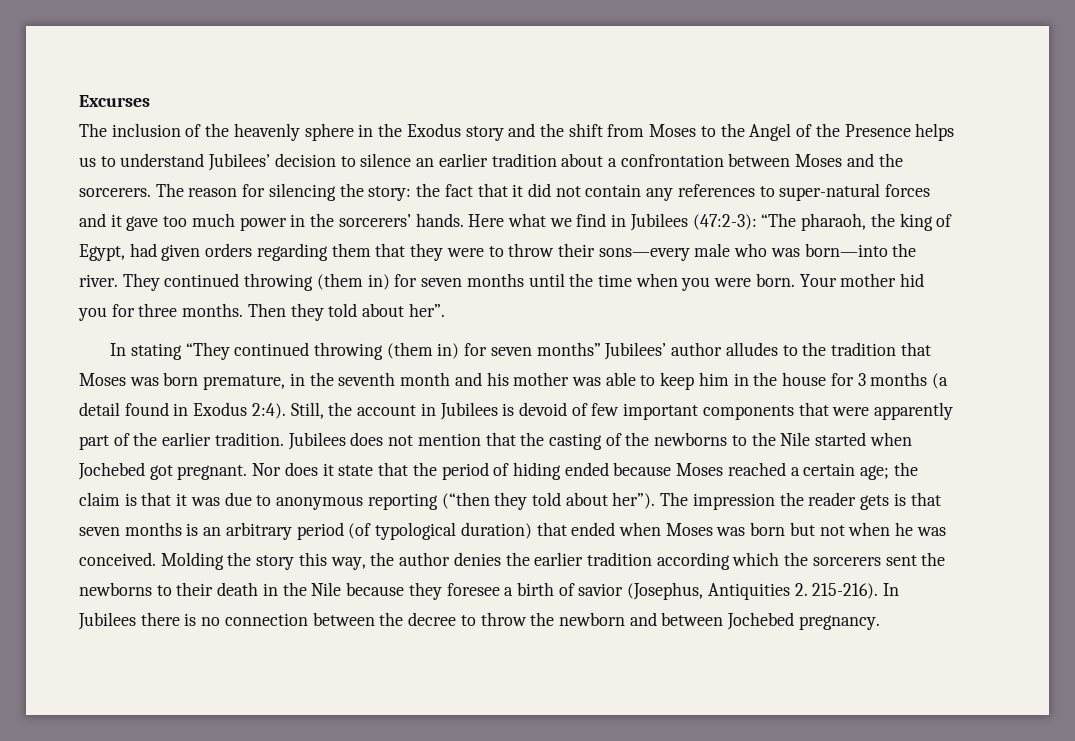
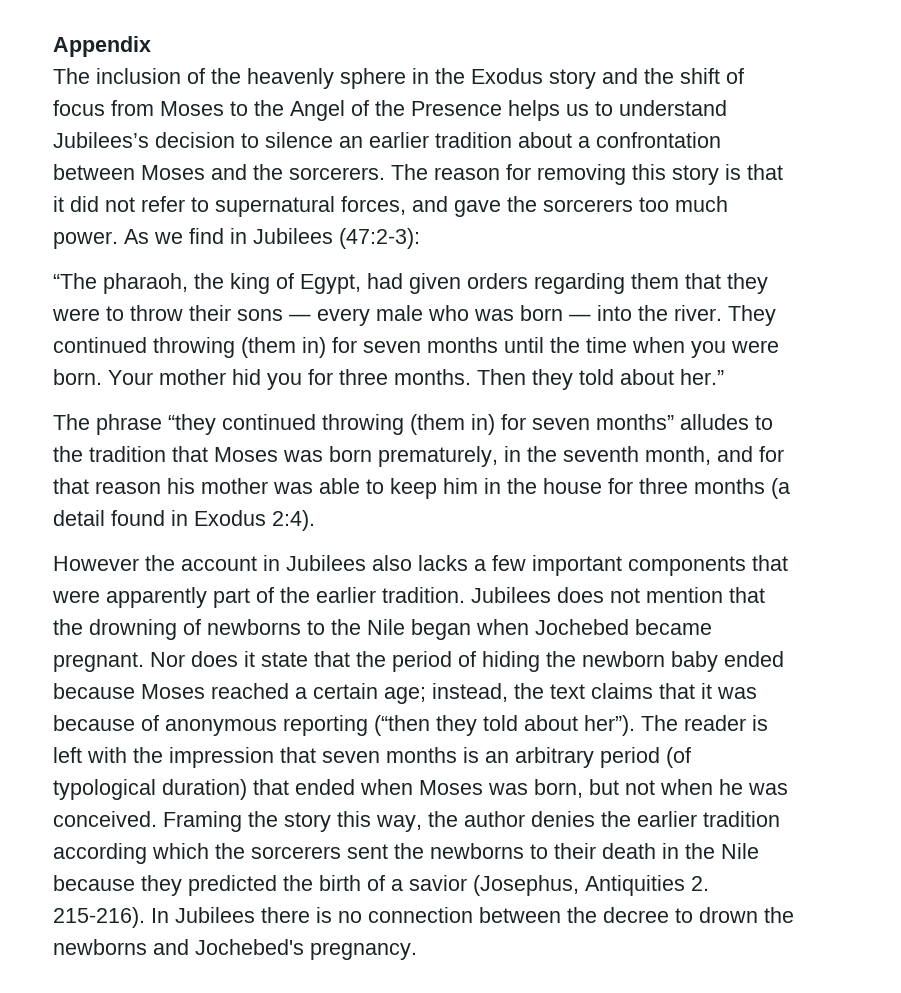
- Excurses
+ Appendix
- The inclusion of the heavenly sphere in the Exodus story and the shift from Moses to the Angel of the Presence helps us to understand Jubilees’ decision to silence an earlier tradition about a confrontation between Moses and the sorcerers.
+ The inclusion of the heavenly sphere in the Exodus story and the shift of focus from Moses to the Angel of the Presence helps us to understand Jubilees’s decision to silence an earlier tradition about a confrontation between Moses and the sorcerers.
- The reason for silencing the story: the fact that it did not contain any references to super-natural forces and it gave too much power in the sorcerers’ hands. Here what we find in Jubilees (47:2-3): “The pharaoh, the king of Egypt, had given orders regarding them that they were to throw their sons—every male who was born—into the river.
+ The reason for removing this story is that it did not refer to supernatural forces, and gave the sorcerers too much power. As we find in Jubilees (47:2-3):
+ “The pharaoh, the king of Egypt, had given orders regarding them that they were to throw their sons — every male who was born — into the river.
- Then they told about her”.
- In stating “They continued throwing (them in) for seven months” Jubilees’ author alludes to the tradition that Moses was born premature, in the seventh month and his mother was able to keep him in the house for 3 months (a detail found in Exodus 2:4). Still, the account in Jubilees is devoid of few important components that were apparently part of the earlier tradition.
+ Then they told about her.”
+ The phrase “they continued throwing (them in) for seven months” alludes to the tradition that Moses was born prematurely, in the seventh month, and for that reason his mother was able to keep him in the house for three months (a detail found in Exodus 2:4).
+ However the account in Jubilees also lacks a few important components that were apparently part of the earlier tradition.
- Jubilees does not mention that the casting of the newborns to the Nile started when Jochebed got pregnant.
+ Jubilees does not mention that the drowning of newborns to the Nile began when Jochebed became pregnant.
- Nor does it state that the period of hiding ended because Moses reached a certain age; the claim is that it was due to anonymous reporting (“then they told about her”).
+ Nor does it state that the period of hiding the newborn baby ended because Moses reached a certain age; instead, the text claims that it was because of anonymous reporting (“then they told about her”).
- The impression the reader gets is that seven months is an arbitrary period (of typological duration) that ended when Moses was born but not when he was conceived.
+ The reader is left with the impression that seven months is an arbitrary period (of typological duration) that ended when Moses was born, but not when he was conceived.
- Molding the story this way, the author denies the earlier tradition according which the sorcerers sent the newborns to their death in the Nile because they foresee a birth of savior (Josephus, Antiquities 2. 215-216).
+ Framing the story this way, the author denies the earlier tradition according which the sorcerers sent the newborns to their death in the Nile because they predicted the birth of a savior (Josephus, Antiquities 2. 215-216).
- In Jubilees there is no connection between the decree to throw the newborn and between Jochebed pregnancy.
+ In Jubilees there is no connection between the decree to drown the newborns and Jochebed's pregnancy.

